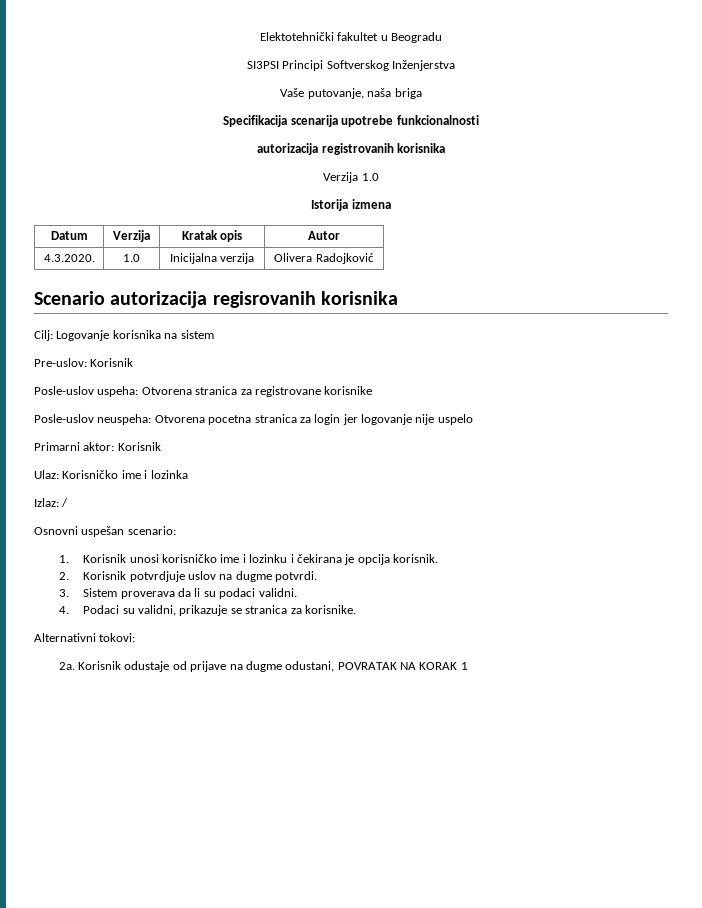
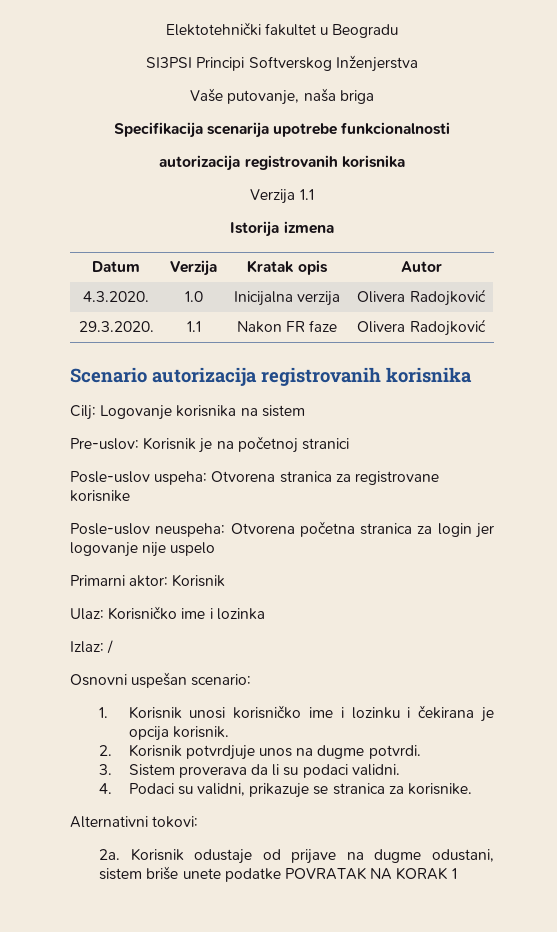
- Verzija 1.0
+ Verzija 1.1
+ 29.3.2020. | 1.1 | Nakon FR faze | Olivera Radojković
- Scenario autorizacija regisrovanih korisnika
+ Scenario autorizacija registrovanih korisnika
- Pre-uslov: Korisnik
+ Pre-uslov: Korisnik je na početnoj stranici
- Posle-uslov neuspeha: Otvorena pocetna stranica za login jer logovanje nije uspelo
+ Posle-uslov neuspeha: Otvorena početna stranica za login jer logovanje nije uspelo
- 2. Korisnik potvrdjuje uslov na dugme potvrdi.
+ 2. Korisnik potvrdjuje unos na dugme potvrdi.
- Korisnik odustaje od prijave na dugme odustani, POVRATAK NA KORAK 1
+ Korisnik odustaje od prijave na dugme odustani, sistem briše unete podatke POVRATAK NA KORAK 1

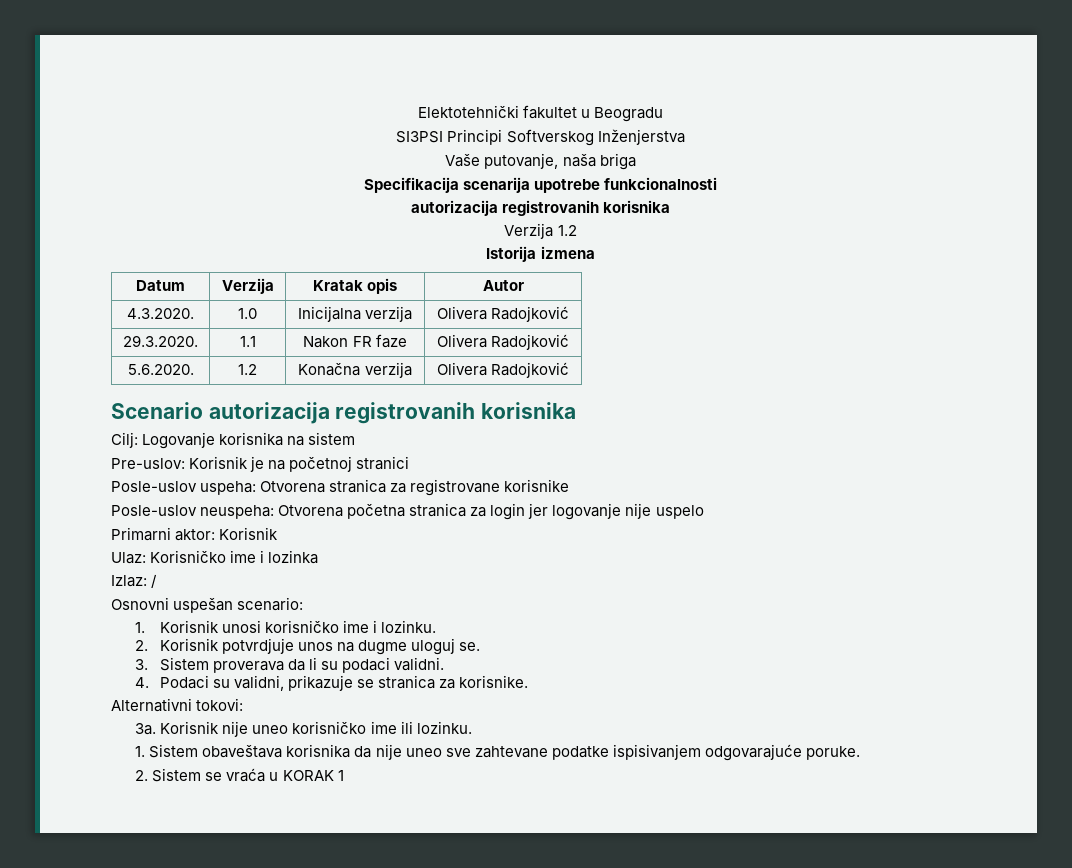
- Verzija 1.1
+ Verzija 1.2
+ 5.6.2020. | 1.2 | Konačna verzija | Olivera Radojković
- 1. Korisnik unosi korisničko ime i lozinku i čekirana je opcija korisnik.
+ 1. Korisnik unosi korisničko ime i lozinku.
- 2. Korisnik potvrdjuje unos na dugme potvrdi.
+ 2. Korisnik potvrdjuje unos na dugme uloguj se.
- 2a. Korisnik odustaje od prijave na dugme odustani, sistem briše unete podatke POVRATAK NA KORAK 1
+ 3a. Korisnik nije uneo korisničko ime ili lozinku.
+ 1. Sistem obaveštava korisnika da nije uneo sve zahtevane podatke ispisivanjem odgovarajuće poruke.
+ 2. Sistem se vraća u KORAK 1

